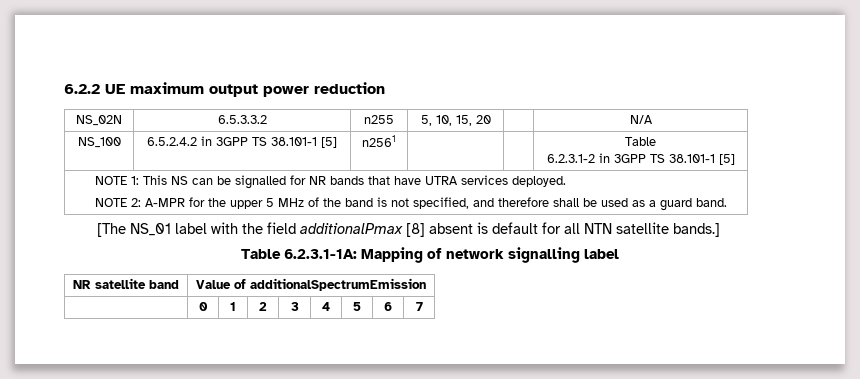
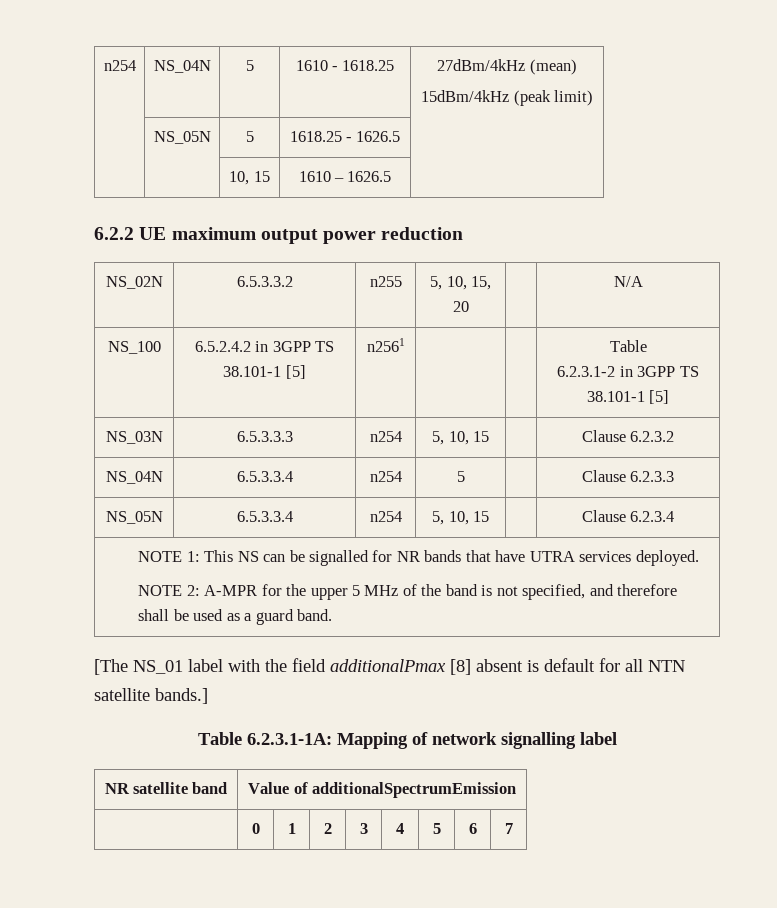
+ n254 | NS_04N | 5 | 1610 - 1618.25 | 27dBm/4kHz (mean)
+ 15dBm/4kHz (peak limit)
+ | NS_05N | 5 | 1618.25 - 1626.5 |
+ | | 10, 15 | 1610 – 1626.5 |
+ NS_03N | 6.5.3.3.3 | n254 | 5, 10, 15 | | Clause 6.2.3.2
+ NS_04N | 6.5.3.3.4 | n254 | 5 | | Clause 6.2.3.3
+ NS_05N | 6.5.3.3.4 | n254 | 5, 10, 15 | | Clause 6.2.3.4

